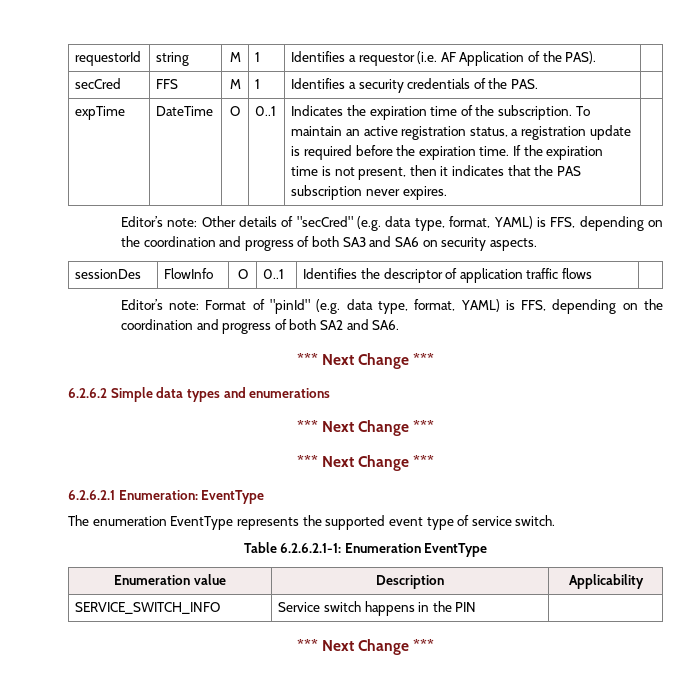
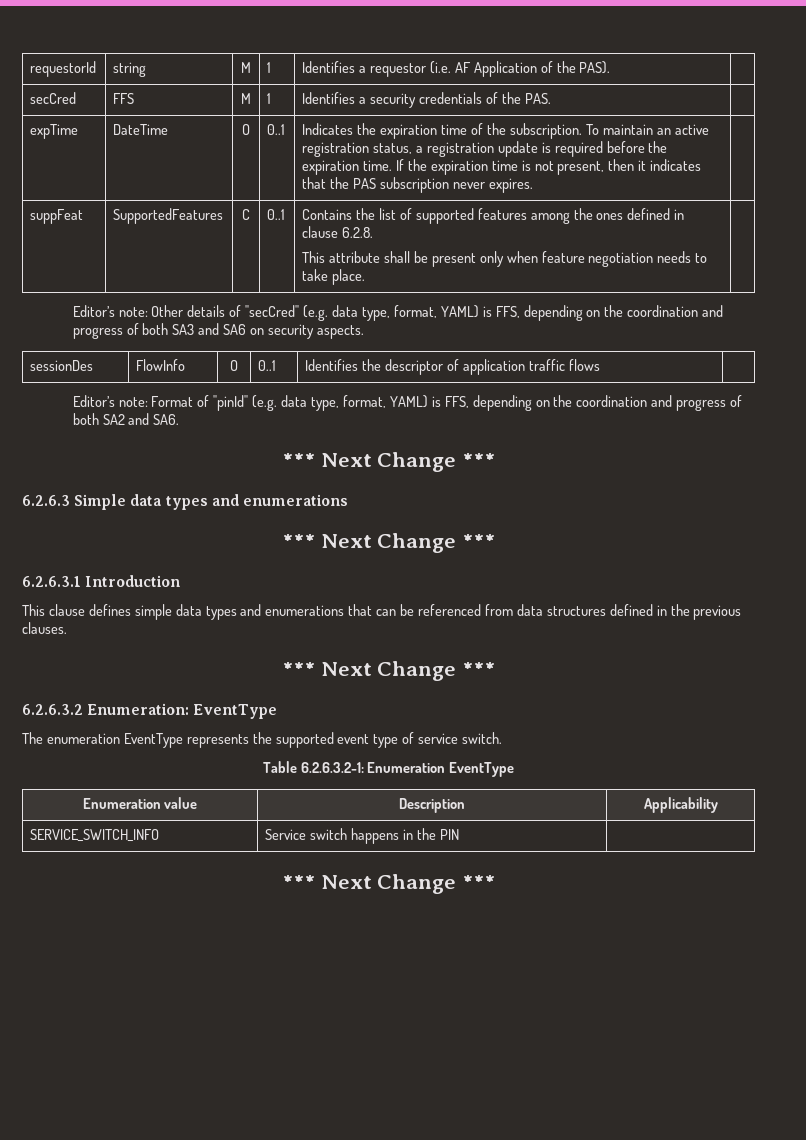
+ suppFeat | SupportedFeatures | C | 0..1 | Contains the list of supported features among the ones defined in clause 6.2.8.
+ This attribute shall be present only when feature negotiation needs to take place. |
- 6.2.6.2 Simple data types and enumerations
+ 6.2.6.3 Simple data types and enumerations
  *** Next Change ***
+ 6.2.6.3.1 Introduction
+ This clause defines simple data types and enumerations that can be referenced from data structures defined in the previous clauses.
  *** Next Change ***
- 6.2.6.2.1 Enumeration: EventType
+ 6.2.6.3.2 Enumeration: EventType
- Table 6.2.6.2.1-1: Enumeration EventType
+ Table 6.2.6.3.2-1: Enumeration EventType

